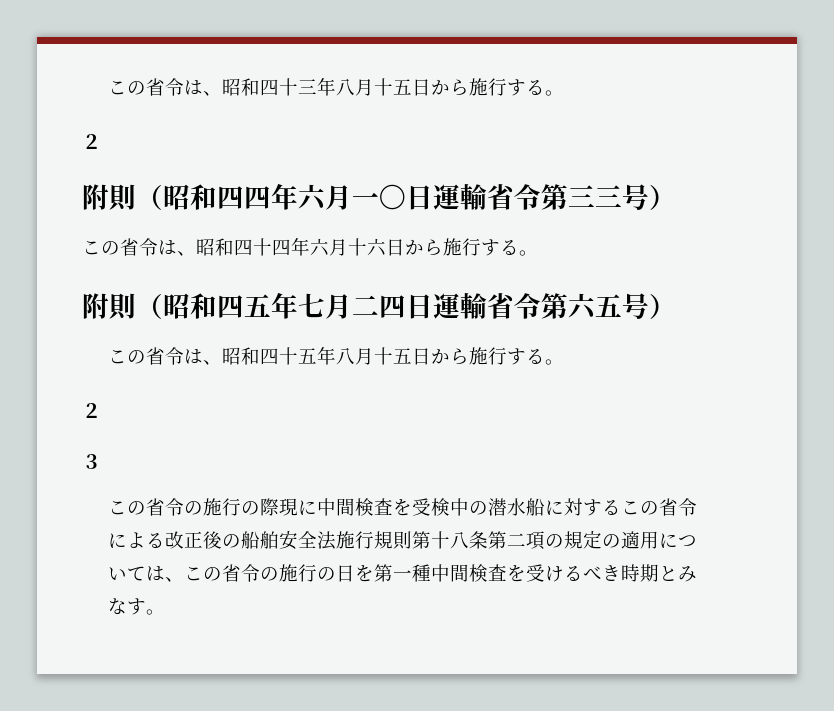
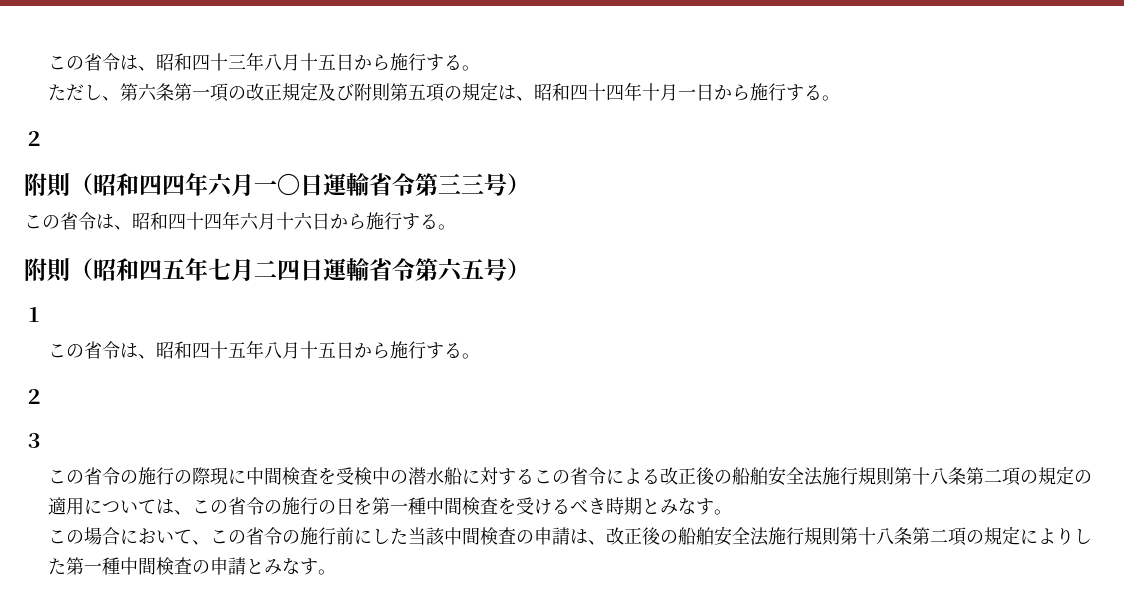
+ ただし、第六条第一項の改正規定及び附則第五項の規定は、昭和四十四年十月一日から施行する。
+ １
+ この場合において、この省令の施行前にした当該中間検査の申請は、改正後の船舶安全法施行規則第十八条第二項の規定によりした第一種中間検査の申請とみなす。

